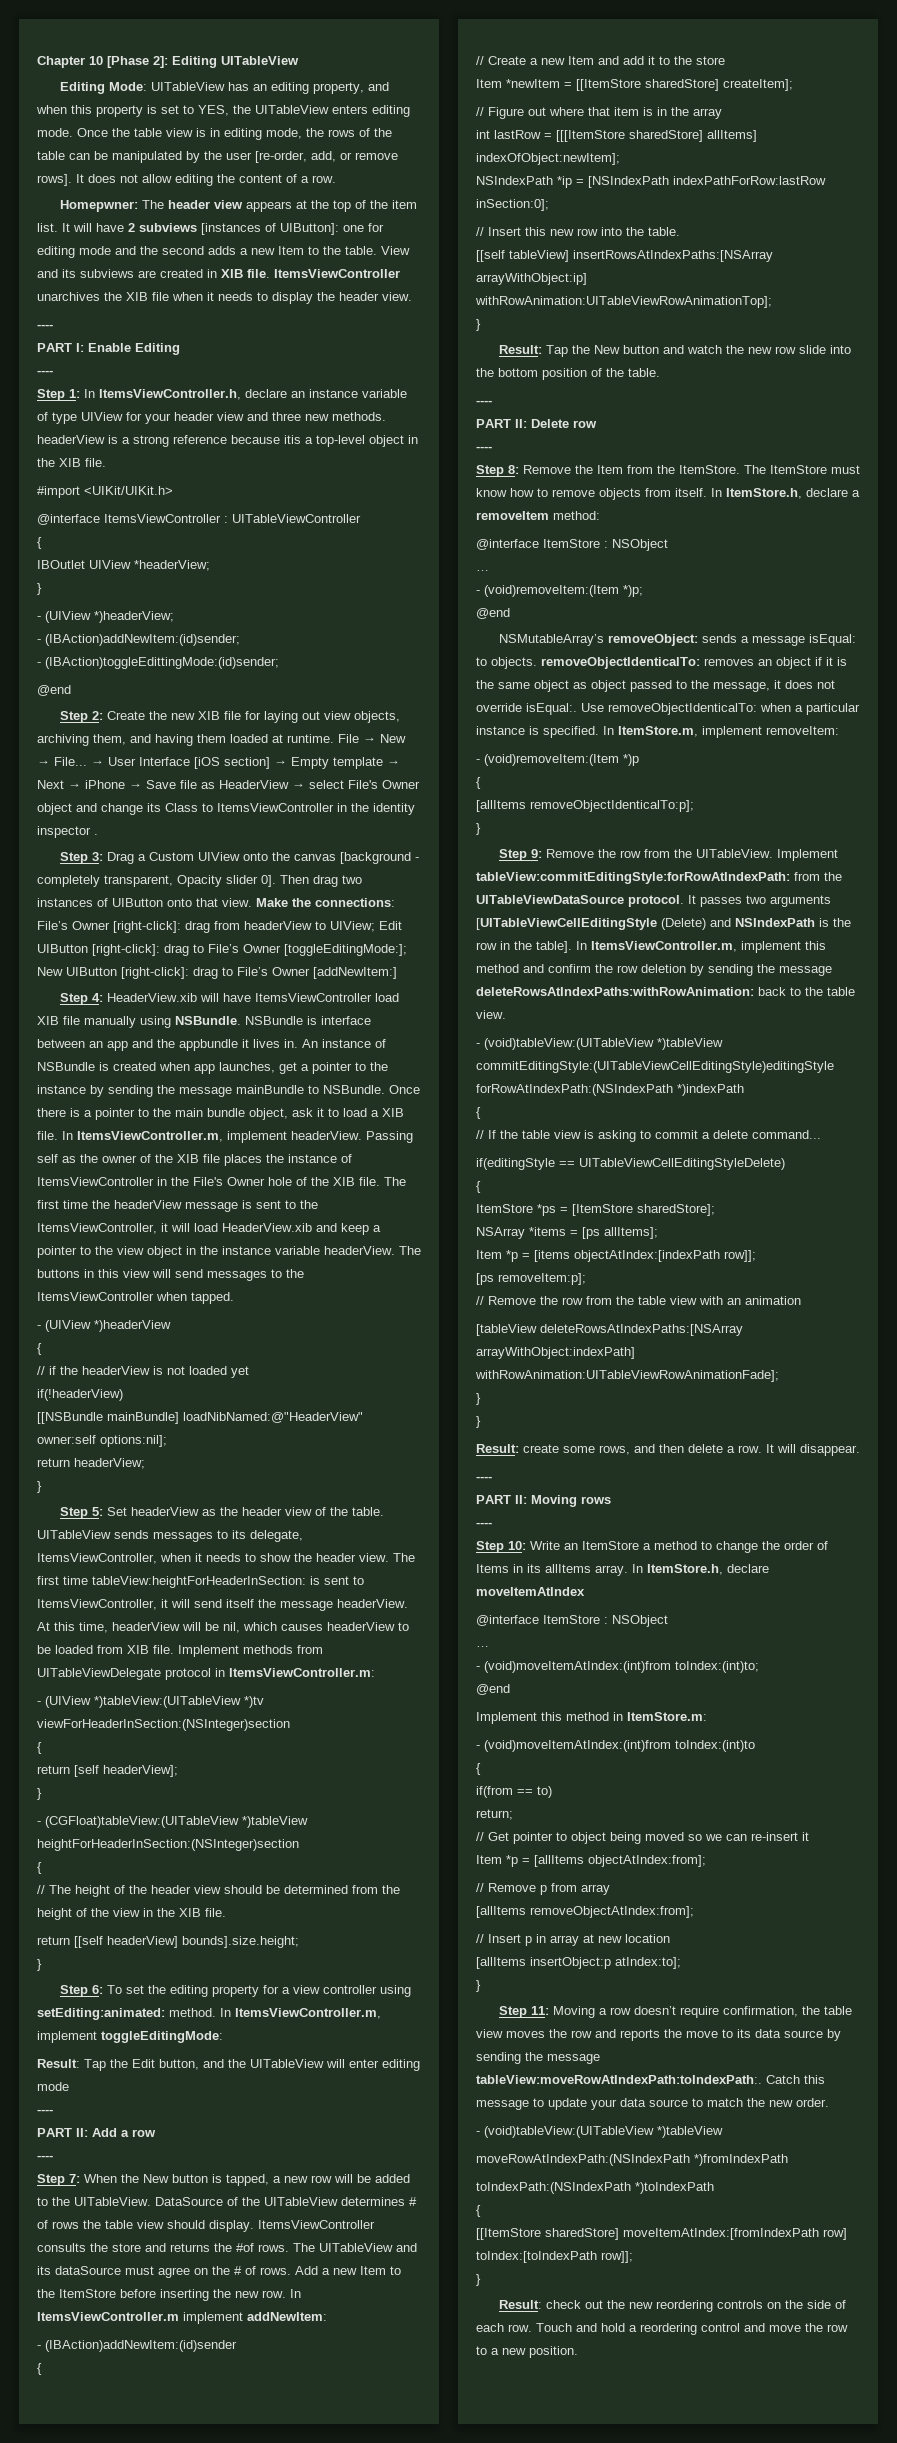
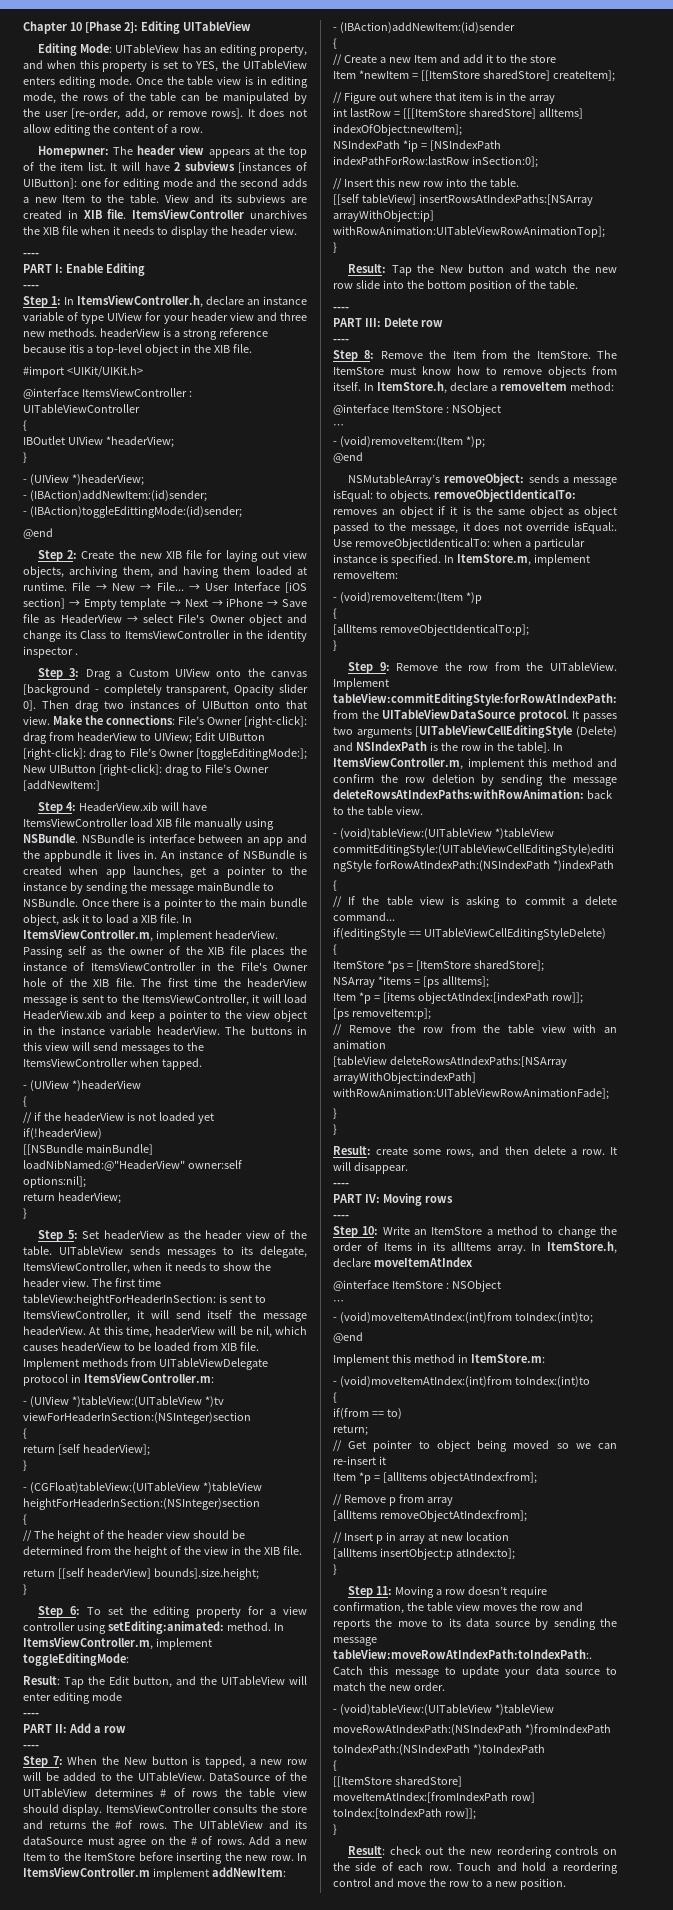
- PART II: Delete row
+ PART III: Delete row
- PART II: Moving rows
+ PART IV: Moving rows

